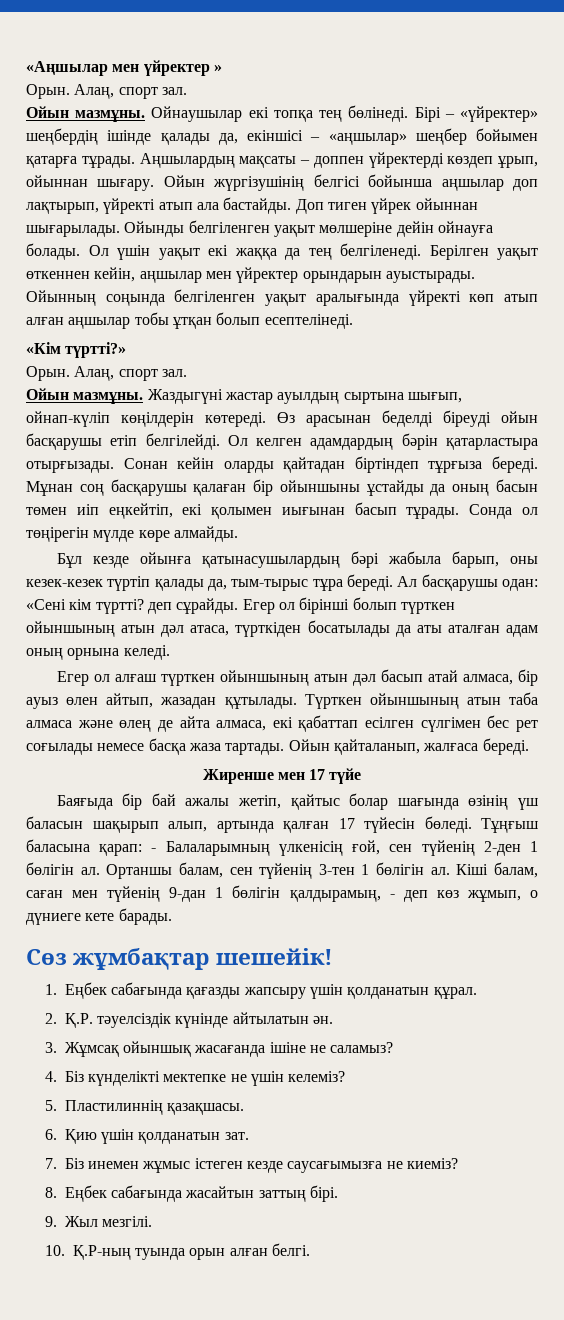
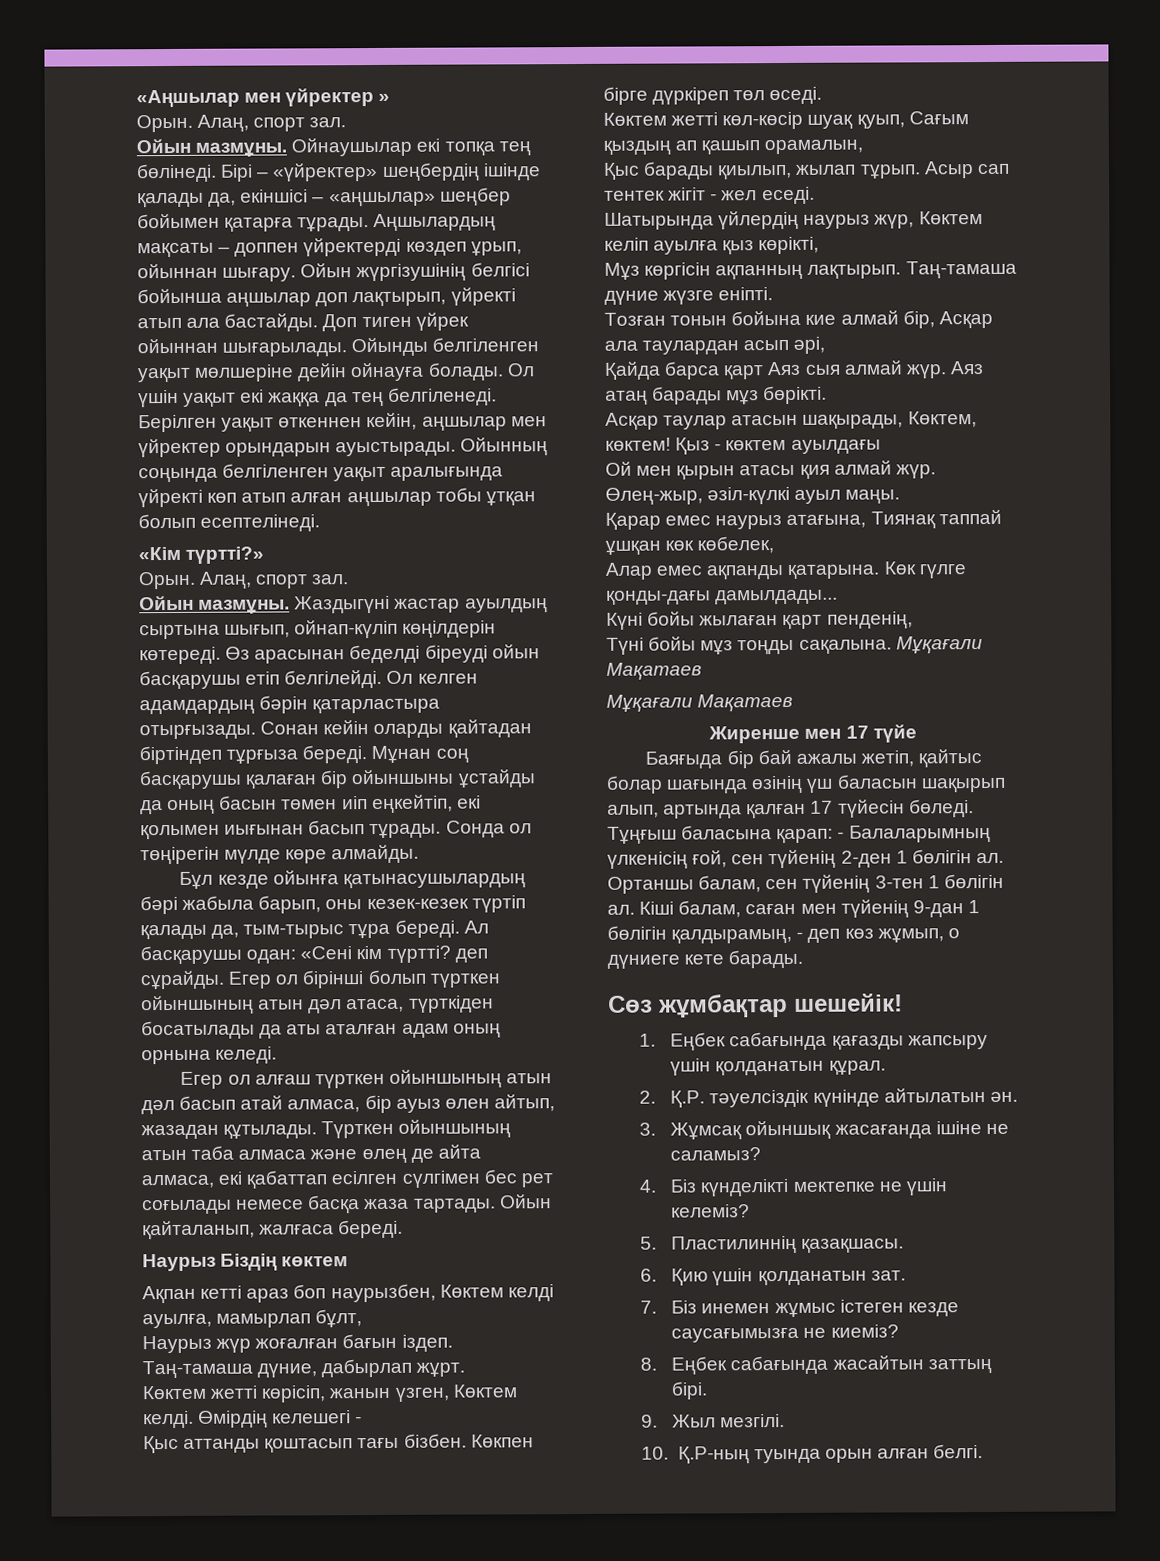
+ Наурыз Біздің көктем
+ Ақпан кетті араз боп наурызбен, Көктем келді ауылға, мамырлап бұлт,
+ Наурыз жүр жоғалған бағын іздеп. Таң-тамаша дүние, дабырлап жұрт.
+ Көктем жетті көрісіп, жанын үзген, Көктем келді. Өмірдің келешегі -
+ Қыс аттанды қоштасып тағы бізбен. Көкпен бірге дүркіреп төл өседі.
+ Көктем жетті көл-көсір шуақ қуып, Сағым қыздың ап қашып орамалын,
+ Қыс барады қиылып, жылап тұрып. Асыр caп тентек жігіт - жел еседі.
+ Шатырында үйлердің наурыз жүр, Көктем келіп ауылға қыз көрікті,
+ Мұз көргісін ақпанның лақтырып. Таң-тамаша дүние жүзге еніпті.
+ Тозған тонын бойына кие алмай бір, Асқар ала таулардан асып әрі,
+ Қайда барса қарт Аяз сыя алмай жүр. Аяз атаң барады мұз бөрікті.
+ Асқар таулар атасын шақырады, Көктем, көктем! Қыз - көктем ауылдағы
+ Ой мен қырын атасы қия алмай жүр. Өлең-жыр, әзіл-күлкі ауыл маңы.
+ Қарар емес наурыз атағына, Тиянақ таппай ұшқан көк көбелек,
+ Алар емес ақпанды қатарына. Көк гүлге қонды-дағы дамылдады...
+ Күні бойы жылаған қарт пенденің,
+ Түні бойы мұз тоңды сақалына. Мұқағали Мақатаев
+ Мұқағали Мақатаев

